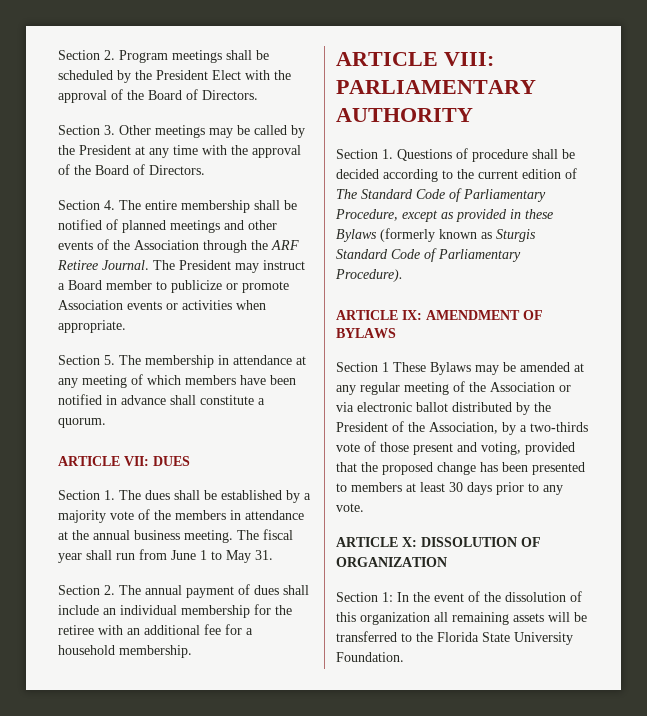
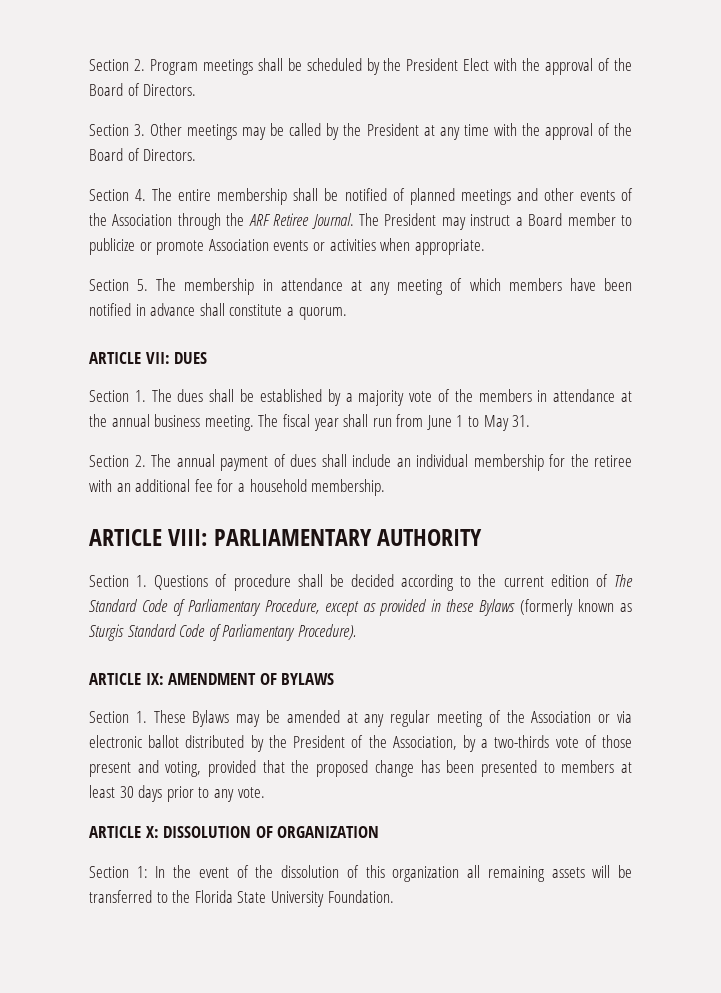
- Section 1 These Bylaws may be amended at any regular meeting of the Association or via electronic ballot distributed by the President of the Association, by a two-thirds vote of those present and voting, provided that the proposed change has been presented to members at least 30 days prior to any vote.
+ Section 1. These Bylaws may be amended at any regular meeting of the Association or via electronic ballot distributed by the President of the Association, by a two-thirds vote of those present and voting, provided that the proposed change has been presented to members at least 30 days prior to any vote.

